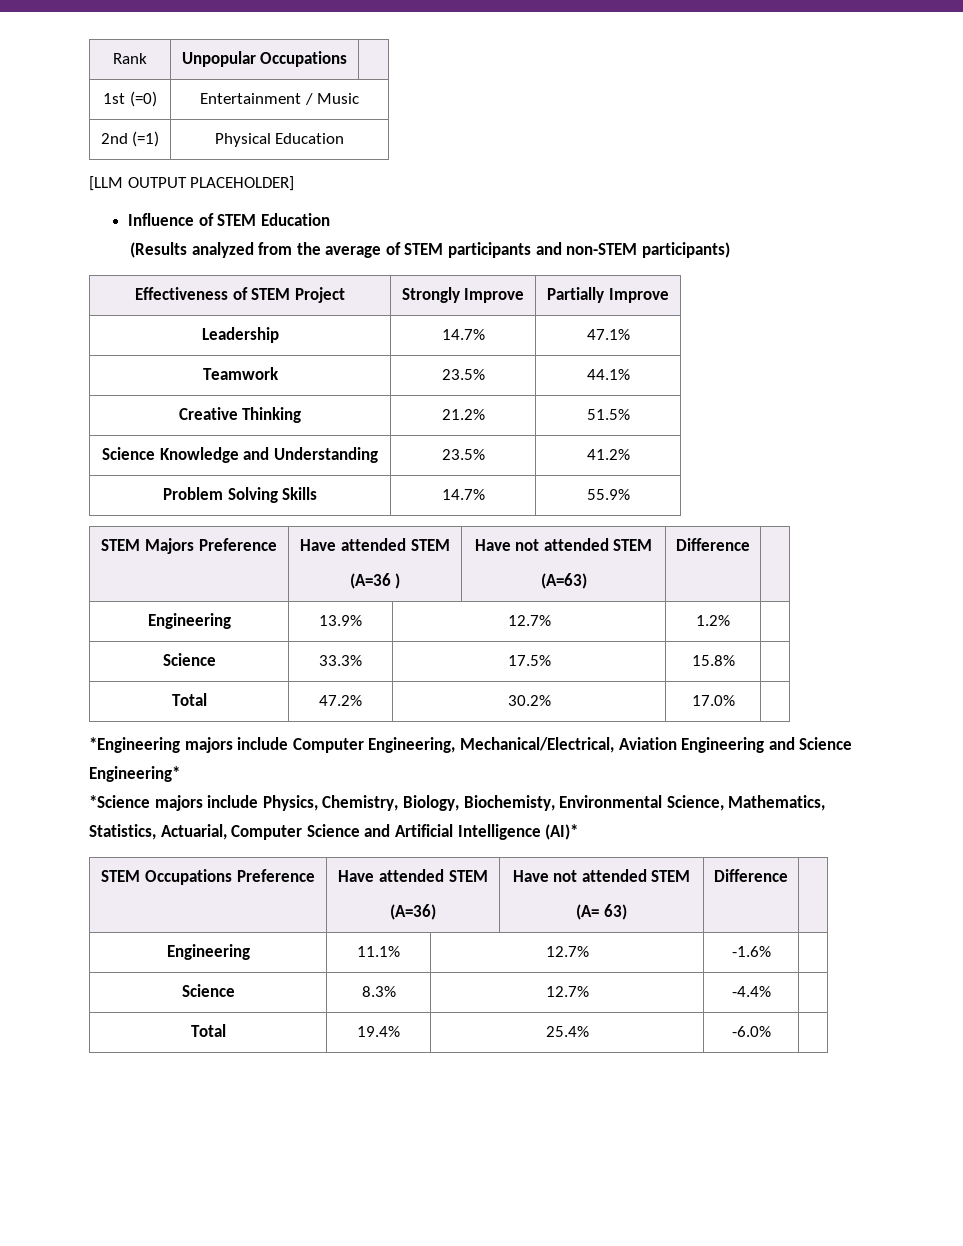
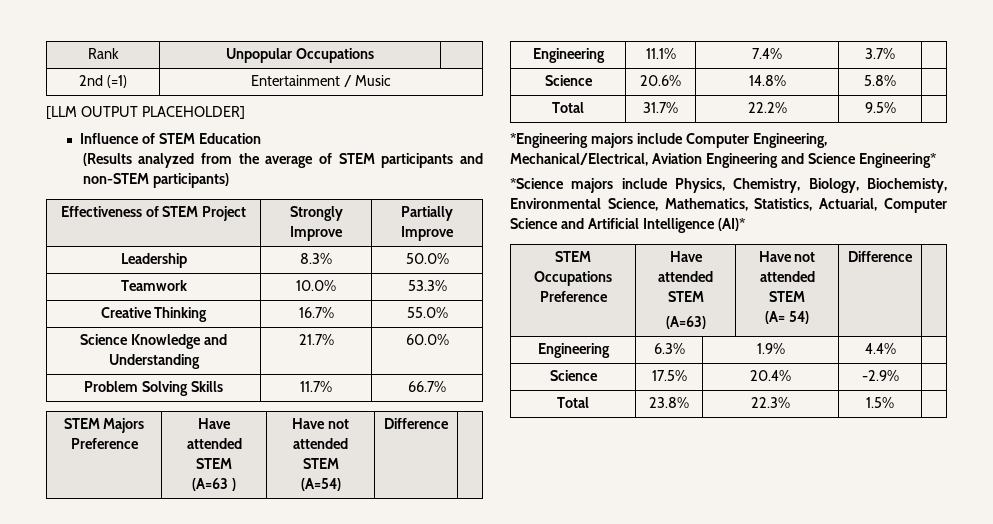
- 1st (=0) | Entertainment / Music
+ 2nd (=1) | Entertainment / Music
- 2nd (=1) | Physical Education
- Leadership | 14.7% | 47.1%
+ Leadership | 8.3% | 50.0%
- Teamwork | 23.5% | 44.1%
+ Teamwork | 10.0% | 53.3%
- Creative Thinking | 21.2% | 51.5%
+ Creative Thinking | 16.7% | 55.0%
- Science Knowledge and Understanding | 23.5% | 41.2%
+ Science Knowledge and Understanding | 21.7% | 60.0%
- Problem Solving Skills | 14.7% | 55.9%
+ Problem Solving Skills | 11.7% | 66.7%
  STEM Majors Preference | Have attended STEM
- (A=36 ) | Have not attended STEM
- (A=63) | Difference |
- Engineering | 13.9% | 12.7% | 1.2% |
- Science | 33.3% | 17.5% | 15.8% |
- Total | 47.2% | 30.2% | 17.0% |
+ (A=63 ) | Have not attended STEM
+ (A=54) | Difference |
+ Engineering | 11.1% | 7.4% | 3.7% |
+ Science | 20.6% | 14.8% | 5.8% |
+ Total | 31.7% | 22.2% | 9.5% |
  STEM Occupations Preference | Have attended STEM
- (A=36) | Have not attended STEM
- (A= 63) | Difference |
- Engineering | 11.1% | 12.7% | -1.6% |
- Science | 8.3% | 12.7% | -4.4% |
- Total | 19.4% | 25.4% | -6.0% |
+ (A=63) | Have not attended STEM
+ (A= 54) | Difference |
+ Engineering | 6.3% | 1.9% | 4.4% |
+ Science | 17.5% | 20.4% | -2.9% |
+ Total | 23.8% | 22.3% | 1.5% |

